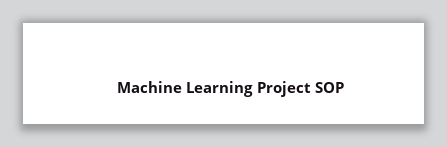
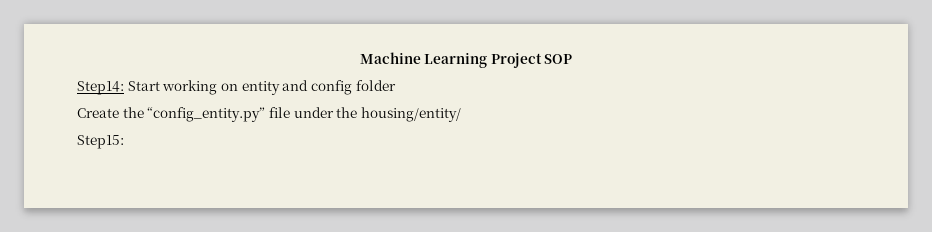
+ Step14: Start working on entity and config folder
+ Create the “config_entity.py” file under the housing/entity/
+ Step15:

